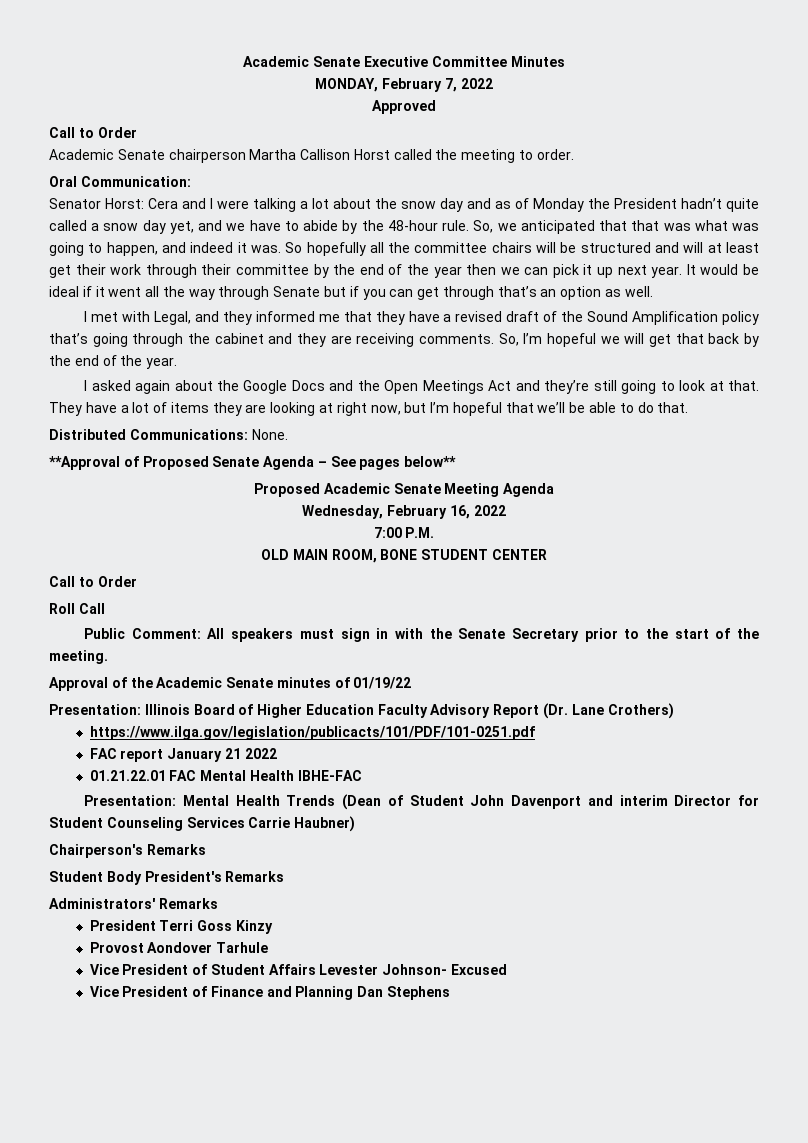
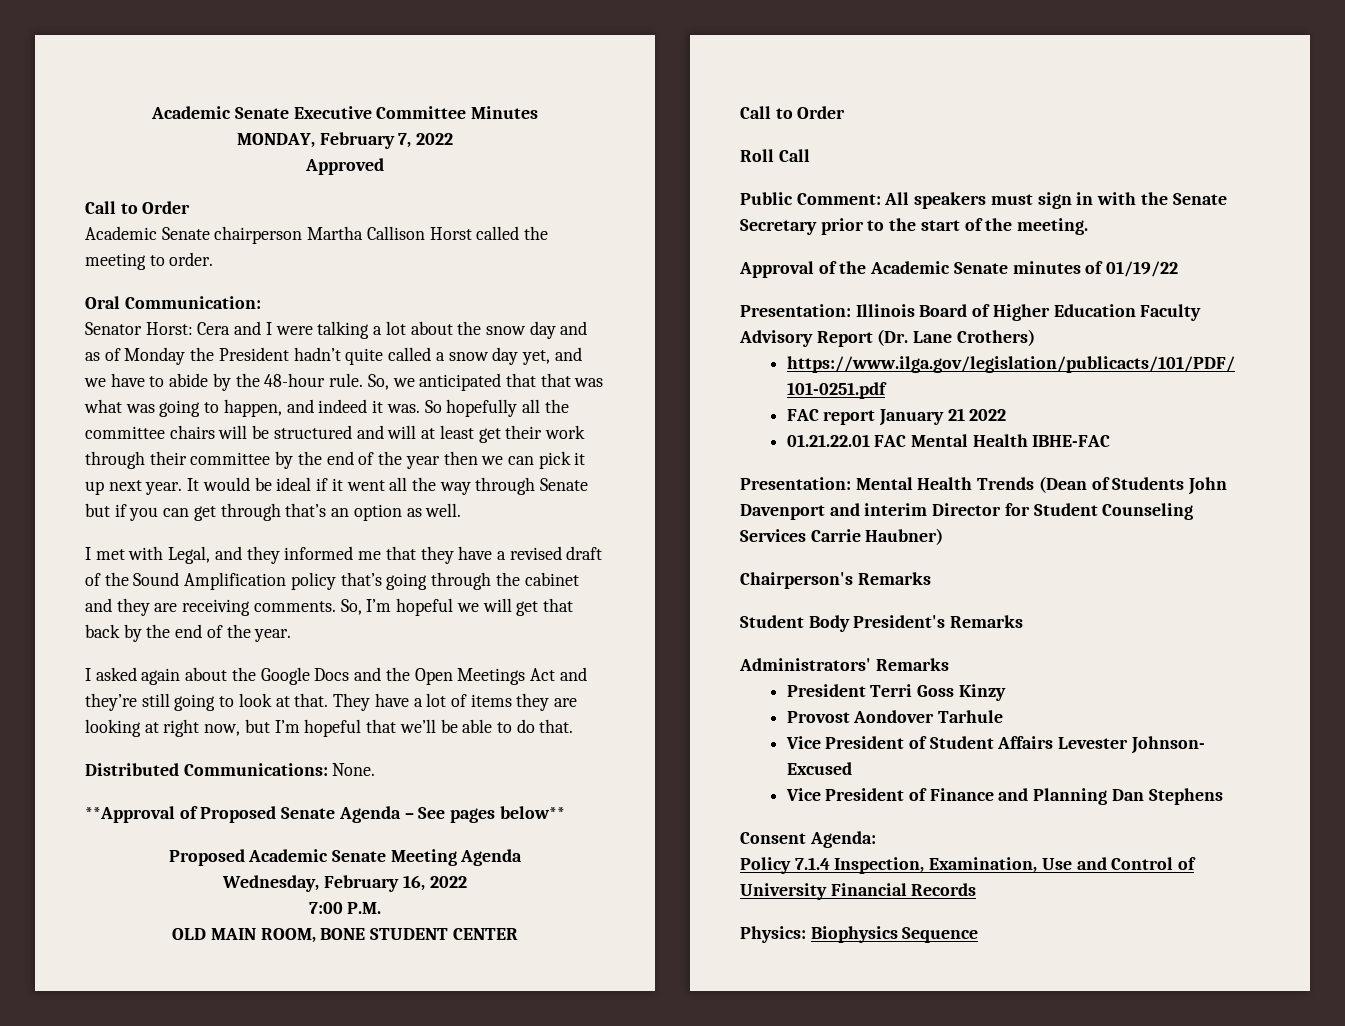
- Presentation: Mental Health Trends (Dean of Student John Davenport and interim Director for Student Counseling Services Carrie Haubner)
+ Presentation: Mental Health Trends (Dean of Students John Davenport and interim Director for Student Counseling Services Carrie Haubner)
+ Consent Agenda:
+ Policy 7.1.4 Inspection, Examination, Use and Control of University Financial Records
+ Physics: Biophysics Sequence

